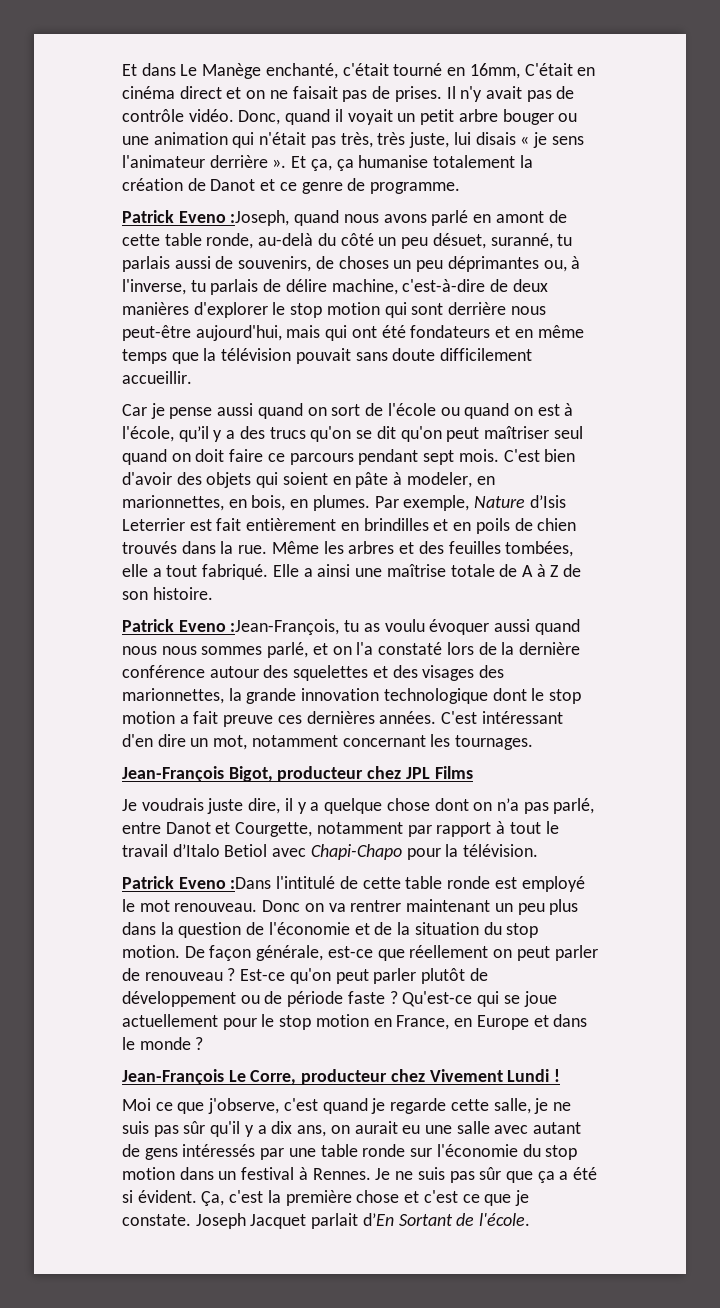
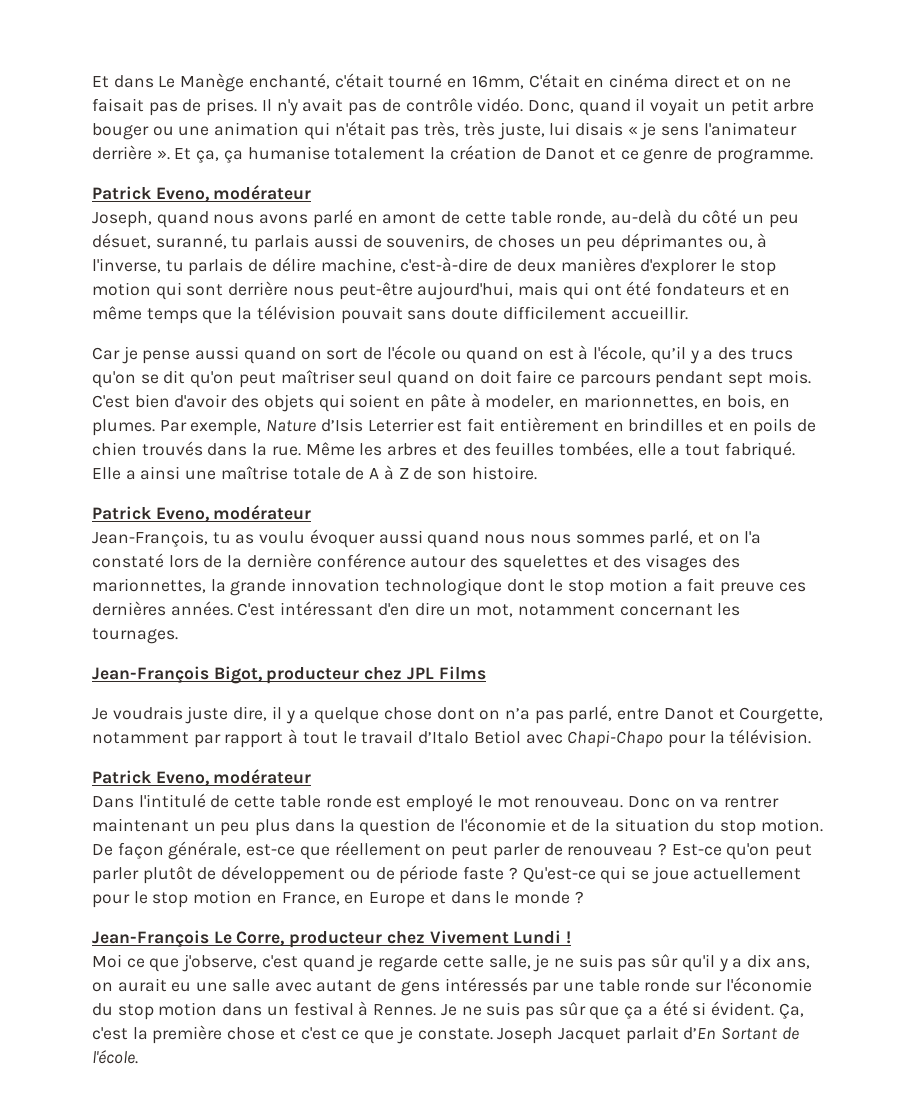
  Et ça, ça humanise totalement la création de Danot et ce genre de programme.
- Patrick Eveno :Joseph, quand nous avons parlé en amont de cette table ronde, au-delà du côté un peu désuet, suranné, tu parlais aussi de souvenirs, de choses un peu déprimantes ou, à l'inverse, tu parlais de délire machine, c'est-à-dire de deux manières d'explorer le stop motion qui sont derrière nous peut-être aujourd'hui, mais qui ont été fondateurs et en même temps que la télévision pouvait sans doute difficilement accueillir.
+ Patrick Eveno, modérateur
+ Joseph, quand nous avons parlé en amont de cette table ronde, au-delà du côté un peu désuet, suranné, tu parlais aussi de souvenirs, de choses un peu déprimantes ou, à l'inverse, tu parlais de délire machine, c'est-à-dire de deux manières d'explorer le stop motion qui sont derrière nous peut-être aujourd'hui, mais qui ont été fondateurs et en même temps que la télévision pouvait sans doute difficilement accueillir.
  Elle a ainsi une maîtrise totale de A à Z de son histoire.
- Patrick Eveno :Jean-François, tu as voulu évoquer aussi quand nous nous sommes parlé, et on l'a constaté lors de la dernière conférence autour des squelettes et des visages des marionnettes, la grande innovation technologique dont le stop motion a fait preuve ces dernières années.
+ Patrick Eveno, modérateur
+ Jean-François, tu as voulu évoquer aussi quand nous nous sommes parlé, et on l'a constaté lors de la dernière conférence autour des squelettes et des visages des marionnettes, la grande innovation technologique dont le stop motion a fait preuve ces dernières années.
  Je voudrais juste dire, il y a quelque chose dont on n’a pas parlé, entre Danot et Courgette, notamment par rapport à tout le travail d’Italo Betiol avec Chapi-Chapo pour la télévision.
- Patrick Eveno :Dans l'intitulé de cette table ronde est employé le mot renouveau.
+ Patrick Eveno, modérateur
+ Dans l'intitulé de cette table ronde est employé le mot renouveau.

